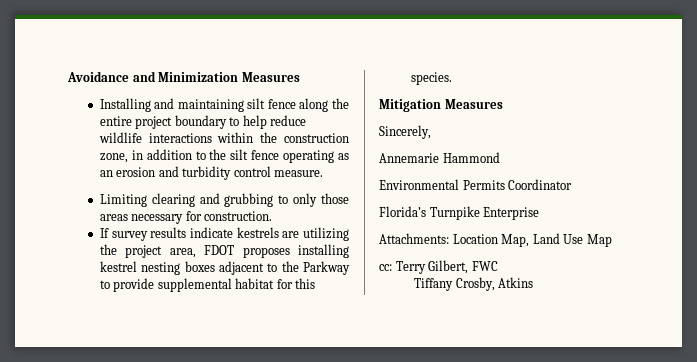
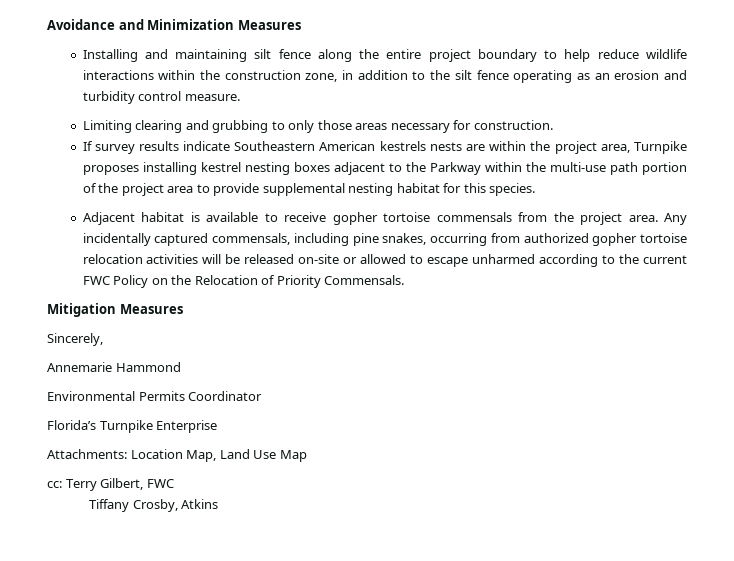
- If survey results indicate kestrels are utilizing the project area, FDOT proposes installing kestrel nesting boxes adjacent to the Parkway to provide supplemental habitat for this species.
+ If survey results indicate Southeastern American kestrels nests are within the project area, Turnpike proposes installing kestrel nesting boxes adjacent to the Parkway within the multi-use path portion of the project area to provide supplemental nesting habitat for this species.
+ Adjacent habitat is available to receive gopher tortoise commensals from the project area. Any incidentally captured commensals, including pine snakes, occurring from authorized gopher tortoise relocation activities will be released on-site or allowed to escape unharmed according to the current FWC Policy on the Relocation of Priority Commensals.

